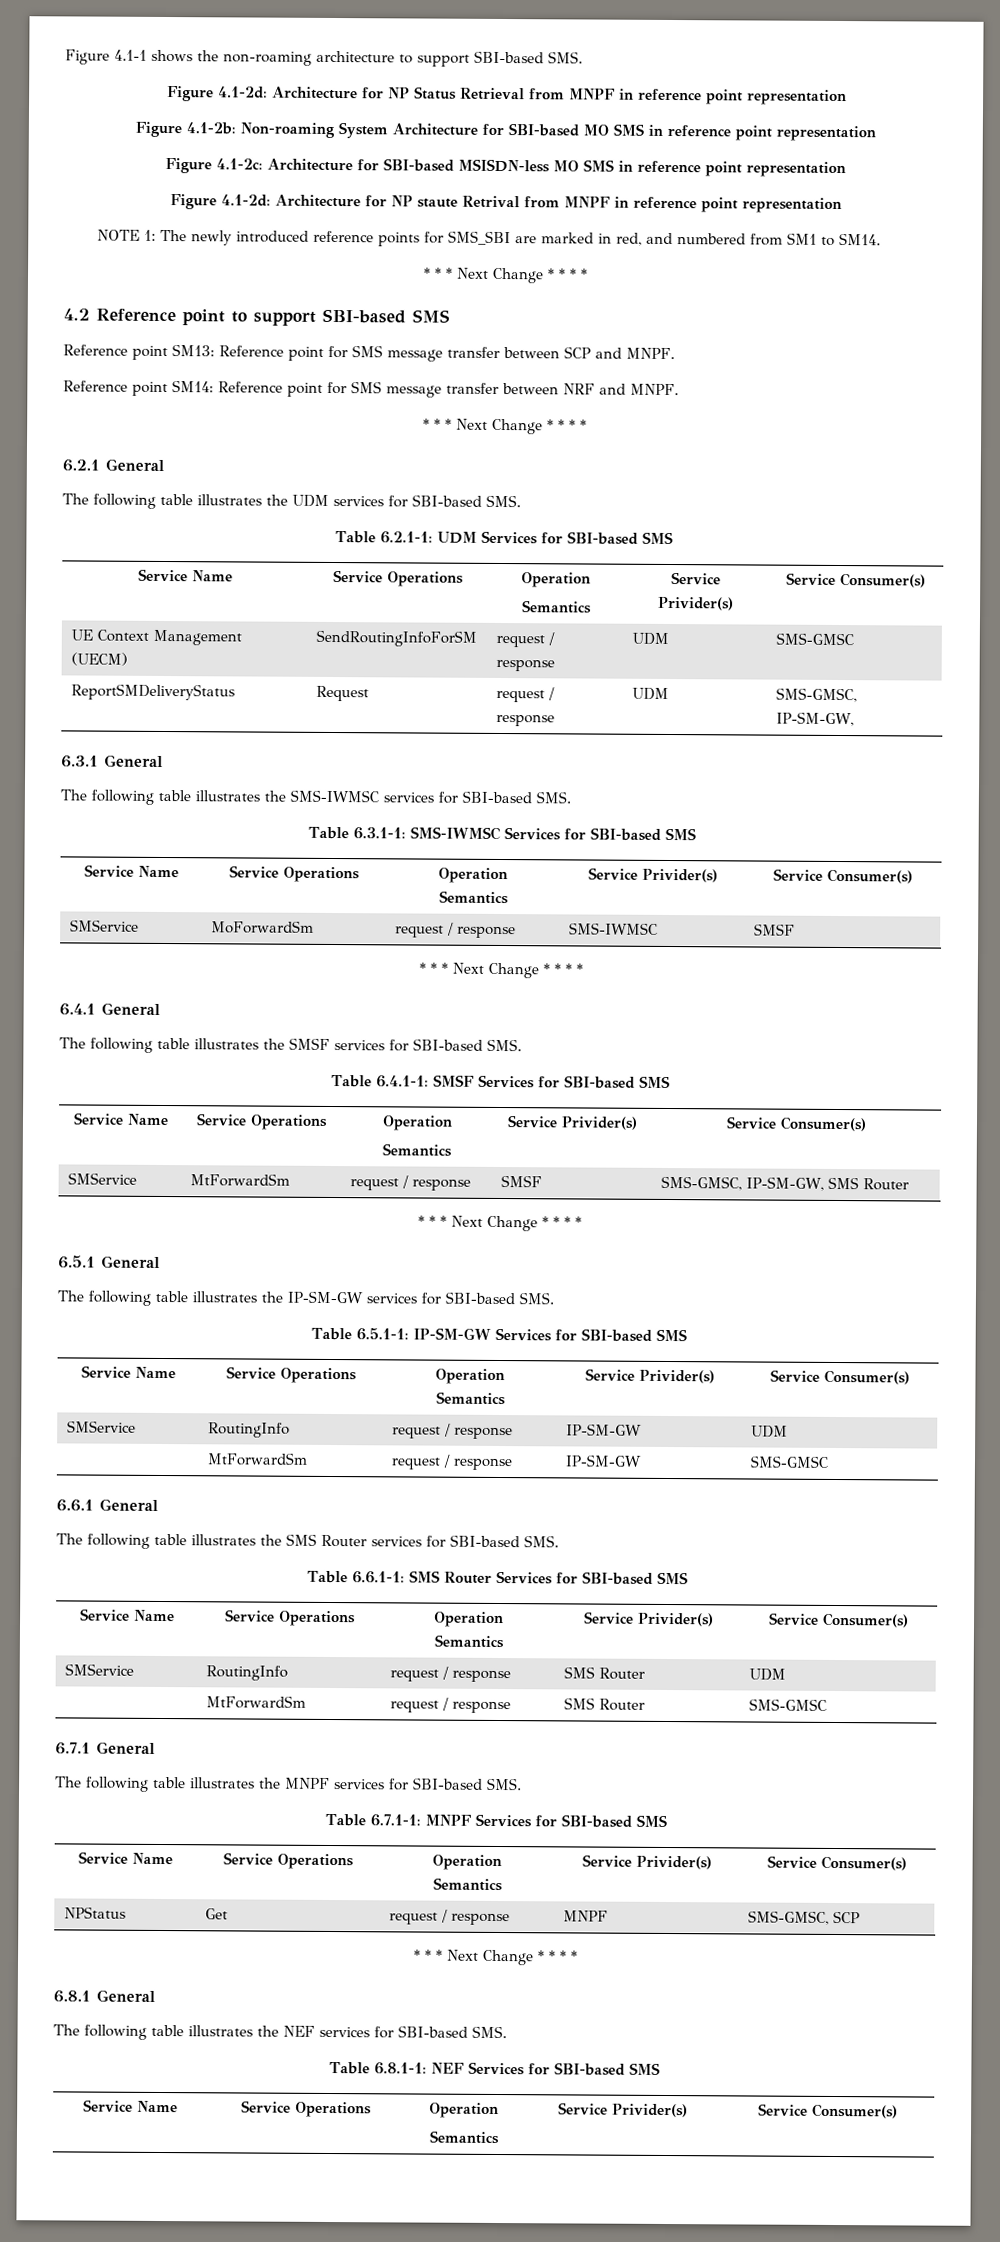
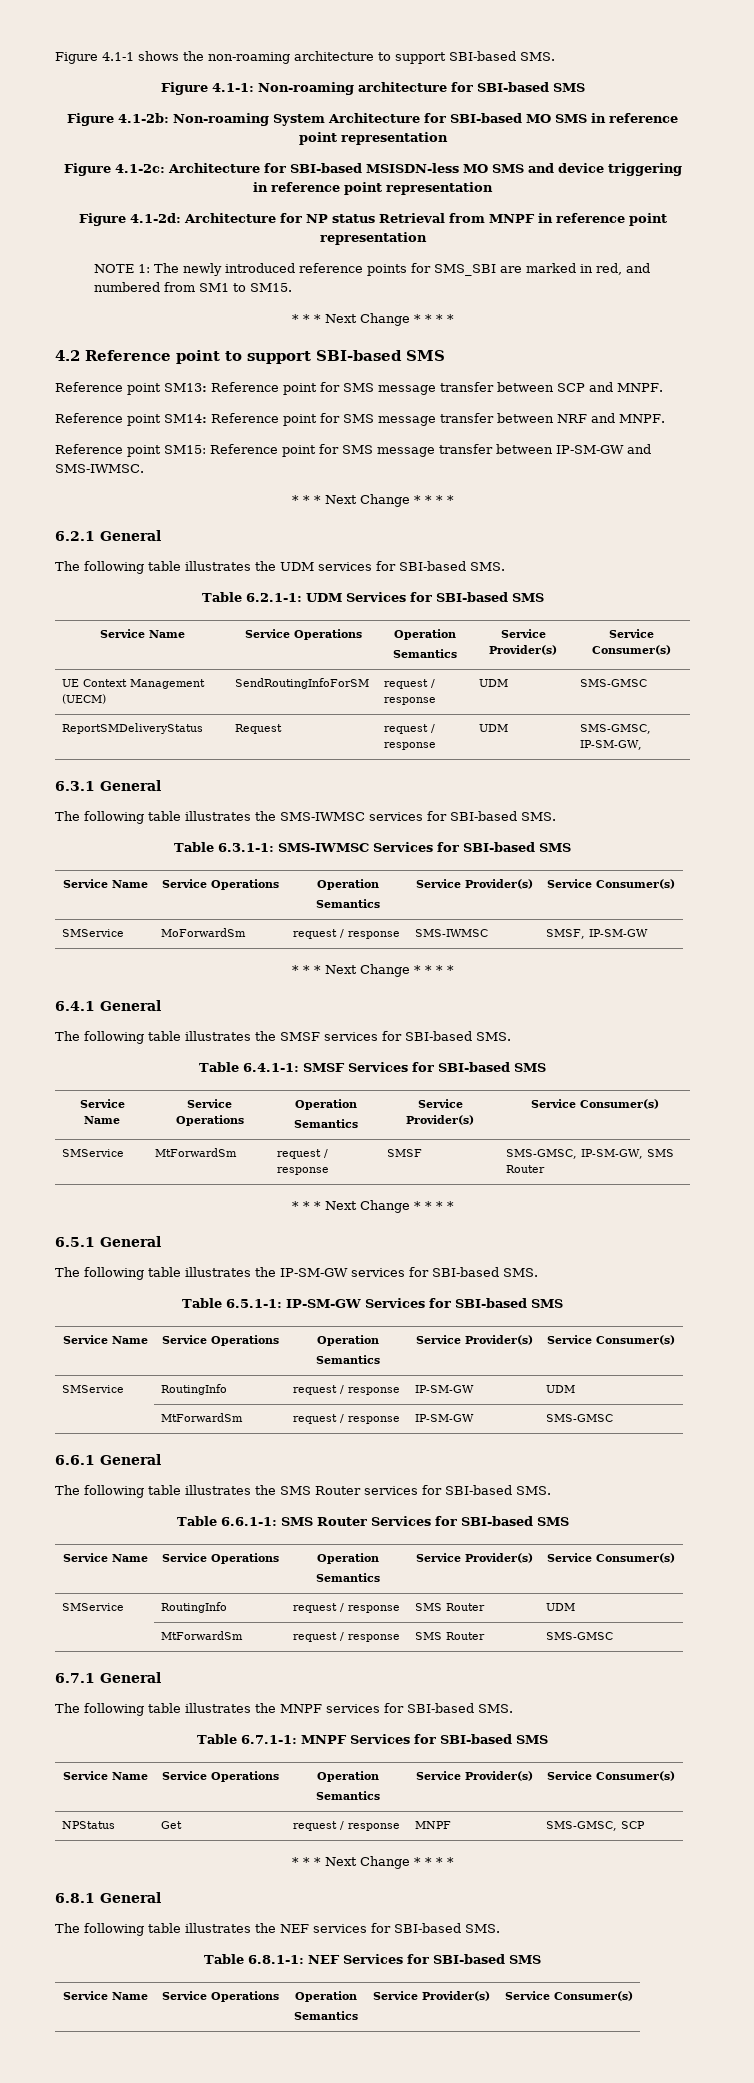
- Figure 4.1-2d: Architecture for NP Status Retrieval from MNPF in reference point representation
+ Figure 4.1-1: Non-roaming architecture for SBI-based SMS
- Figure 4.1-2c: Architecture for SBI-based MSISDN-less MO SMS in reference point representation
+ Figure 4.1-2c: Architecture for SBI-based MSISDN-less MO SMS and device triggering in reference point representation
- Figure 4.1-2d: Architecture for NP staute Retrival from MNPF in reference point representation
+ Figure 4.1-2d: Architecture for NP status Retrieval from MNPF in reference point representation
- NOTE 1: The newly introduced reference points for SMS_SBI are marked in red, and numbered from SM1 to SM14.
+ NOTE 1: The newly introduced reference points for SMS_SBI are marked in red, and numbered from SM1 to SM15.
+ Reference point SM15: Reference point for SMS message transfer between IP-SM-GW and SMS-IWMSC.
  Table 6.2.1-1: UDM Services for SBI-based SMS
  Service Name | Service Operations | Operation
- Semantics | Service Privider(s) | Service Consumer(s)
+ Semantics | Service Provider(s) | Service Consumer(s)
  Table 6.3.1-1: SMS-IWMSC Services for SBI-based SMS
  Service Name | Service Operations | Operation
- Semantics | Service Privider(s) | Service Consumer(s)
+ Semantics | Service Provider(s) | Service Consumer(s)
- SMService | MoForwardSm | request / response | SMS-IWMSC | SMSF
+ SMService | MoForwardSm | request / response | SMS-IWMSC | SMSF, IP-SM-GW
  Table 6.4.1-1: SMSF Services for SBI-based SMS
  Service Name | Service Operations | Operation
- Semantics | Service Privider(s) | Service Consumer(s)
+ Semantics | Service Provider(s) | Service Consumer(s)
  Table 6.5.1-1: IP-SM-GW Services for SBI-based SMS
  Service Name | Service Operations | Operation
- Semantics | Service Privider(s) | Service Consumer(s)
+ Semantics | Service Provider(s) | Service Consumer(s)
  Table 6.6.1-1: SMS Router Services for SBI-based SMS
  Service Name | Service Operations | Operation
- Semantics | Service Privider(s) | Service Consumer(s)
+ Semantics | Service Provider(s) | Service Consumer(s)
  Table 6.7.1-1: MNPF Services for SBI-based SMS
  Service Name | Service Operations | Operation
- Semantics | Service Privider(s) | Service Consumer(s)
+ Semantics | Service Provider(s) | Service Consumer(s)
  Table 6.8.1-1: NEF Services for SBI-based SMS
  Service Name | Service Operations | Operation
- Semantics | Service Privider(s) | Service Consumer(s)
+ Semantics | Service Provider(s) | Service Consumer(s)

